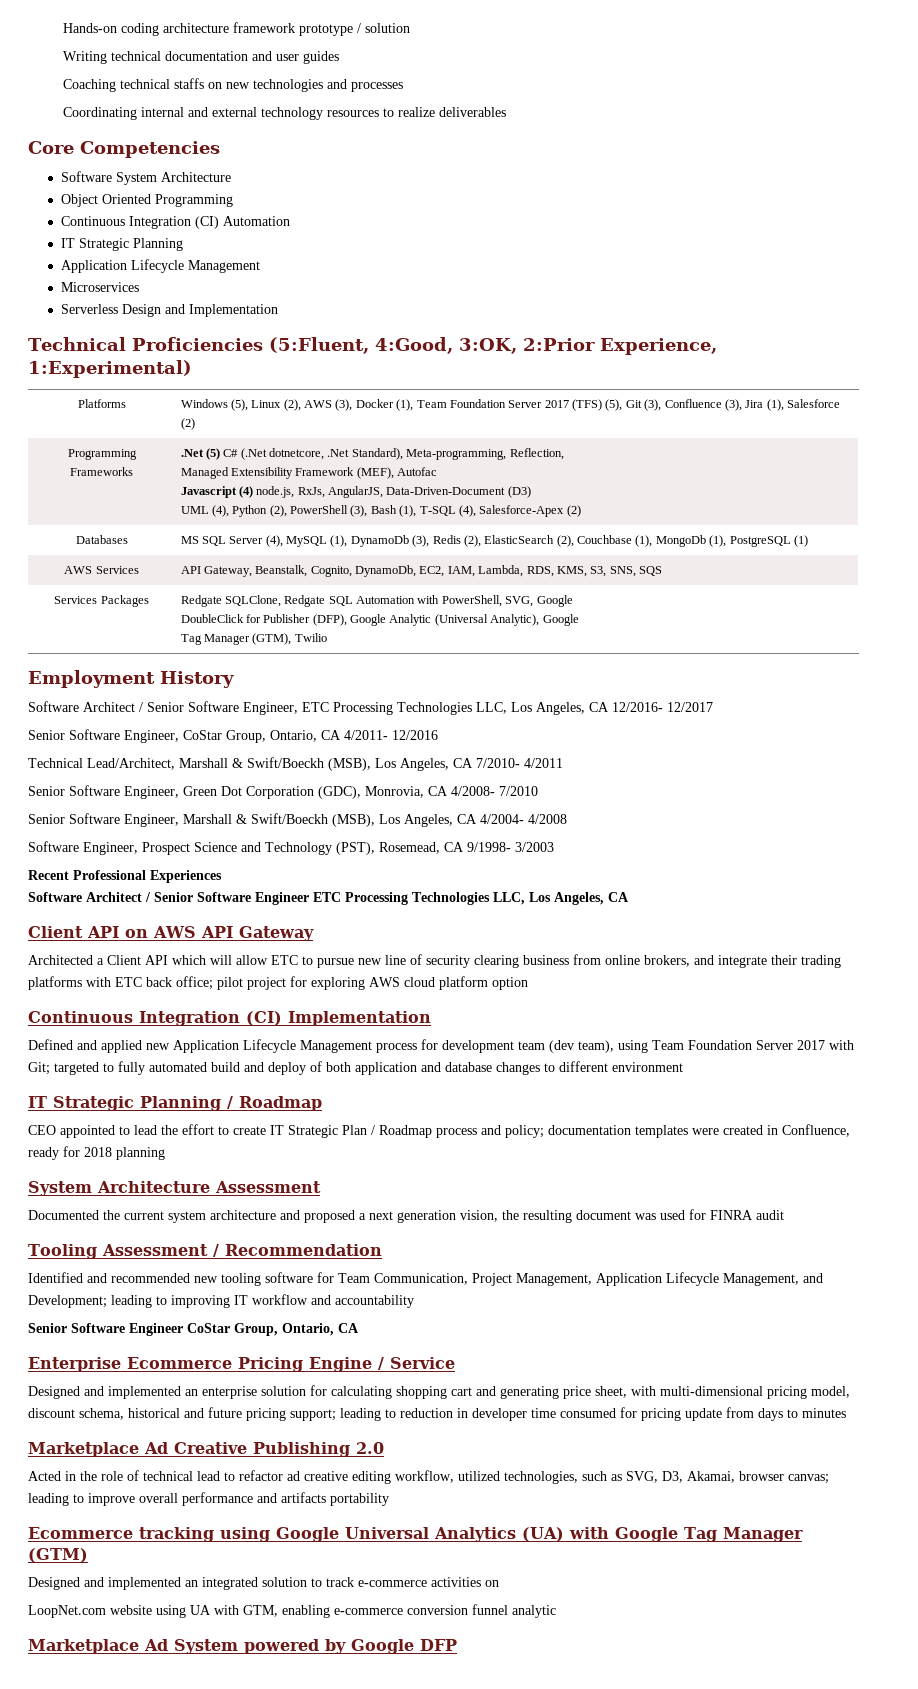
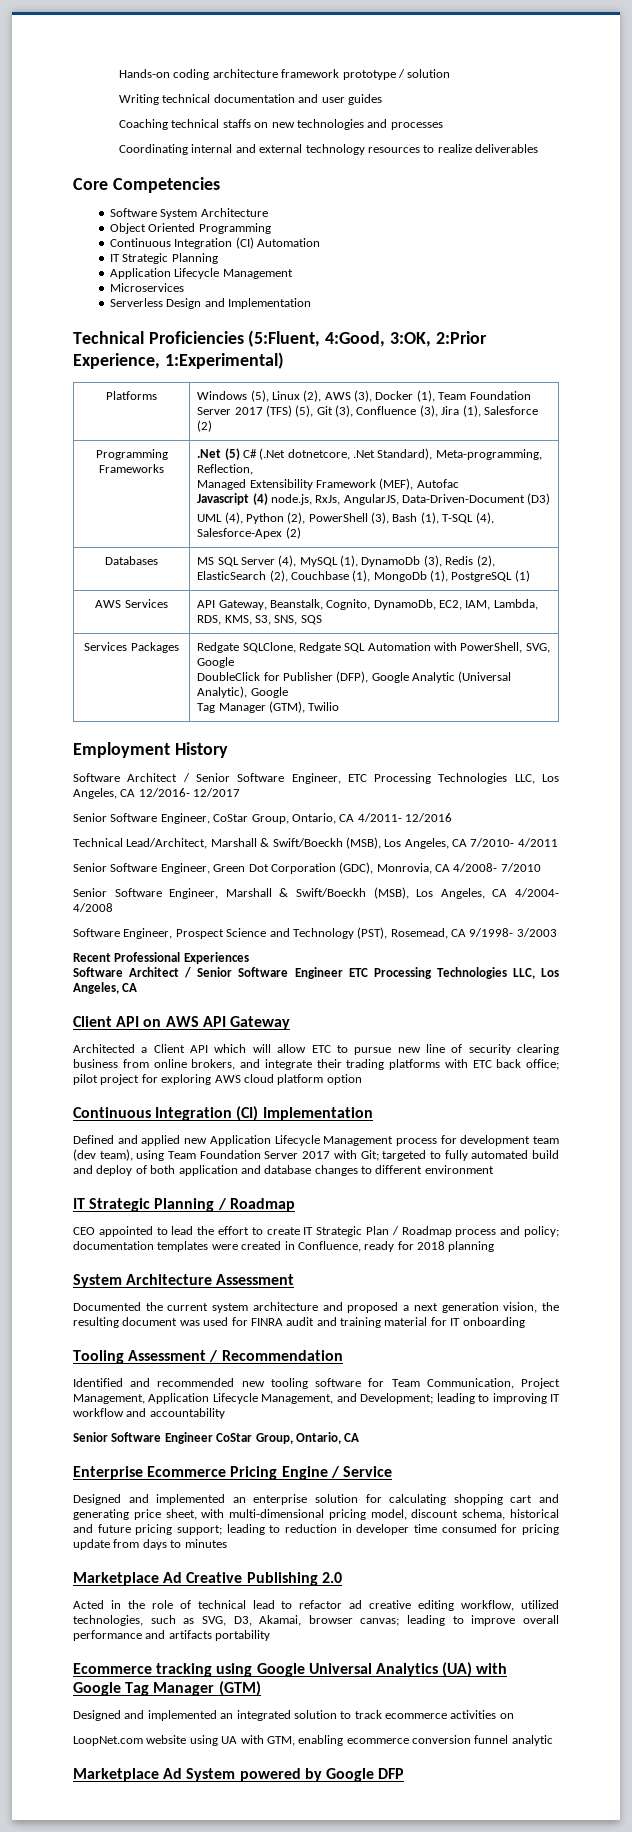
- Documented the current system architecture and proposed a next generation vision, the resulting document was used for FINRA audit
+ Documented the current system architecture and proposed a next generation vision, the resulting document was used for FINRA audit and training material for IT onboarding
- Designed and implemented an integrated solution to track e-commerce activities on
+ Designed and implemented an integrated solution to track ecommerce activities on
- LoopNet.com website using UA with GTM, enabling e-commerce conversion funnel analytic
+ LoopNet.com website using UA with GTM, enabling ecommerce conversion funnel analytic

